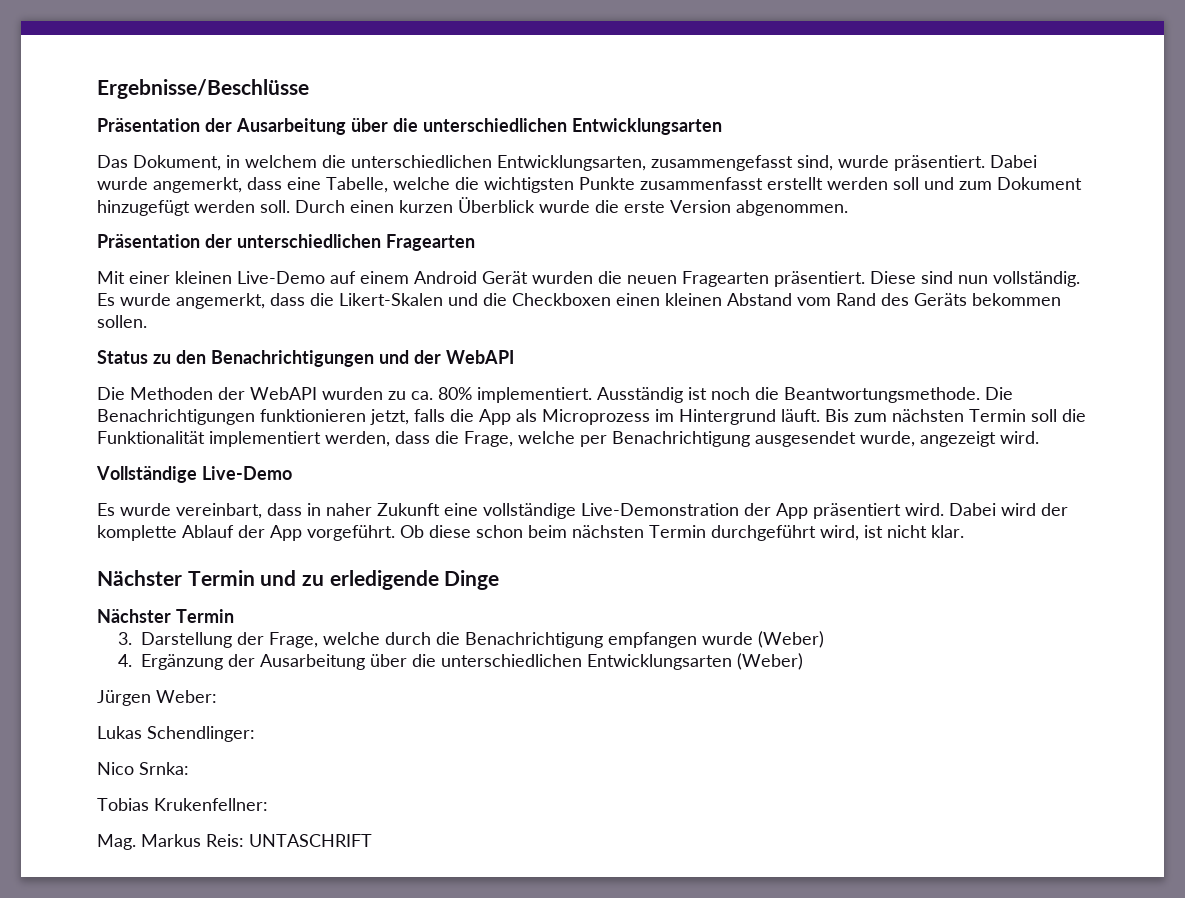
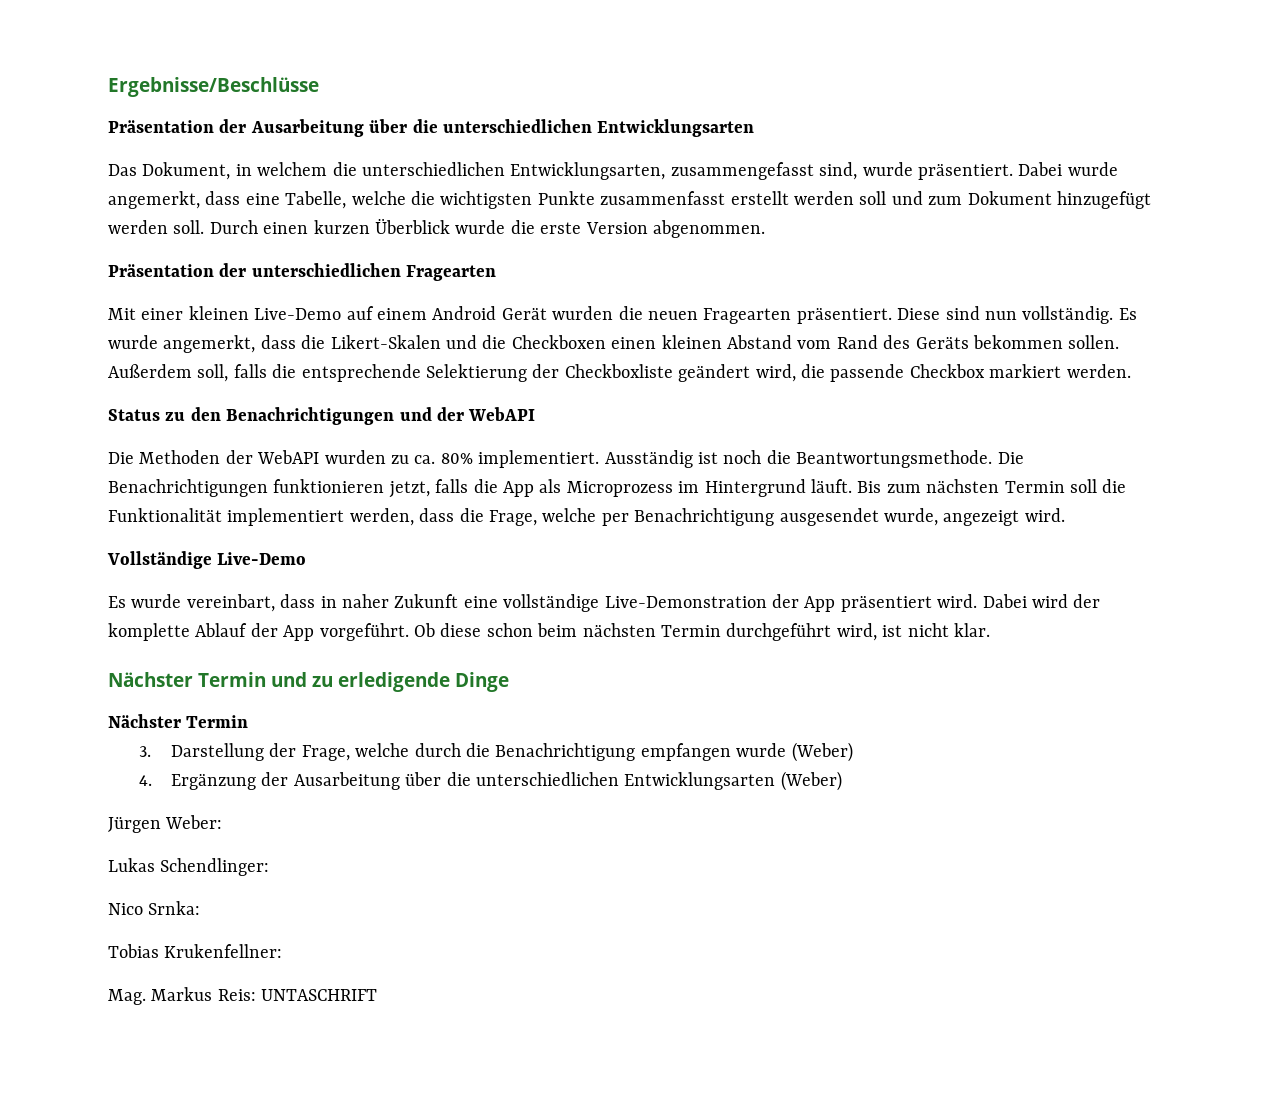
+ Außerdem soll, falls die entsprechende Selektierung der Checkboxliste geändert wird, die passende Checkbox markiert werden.

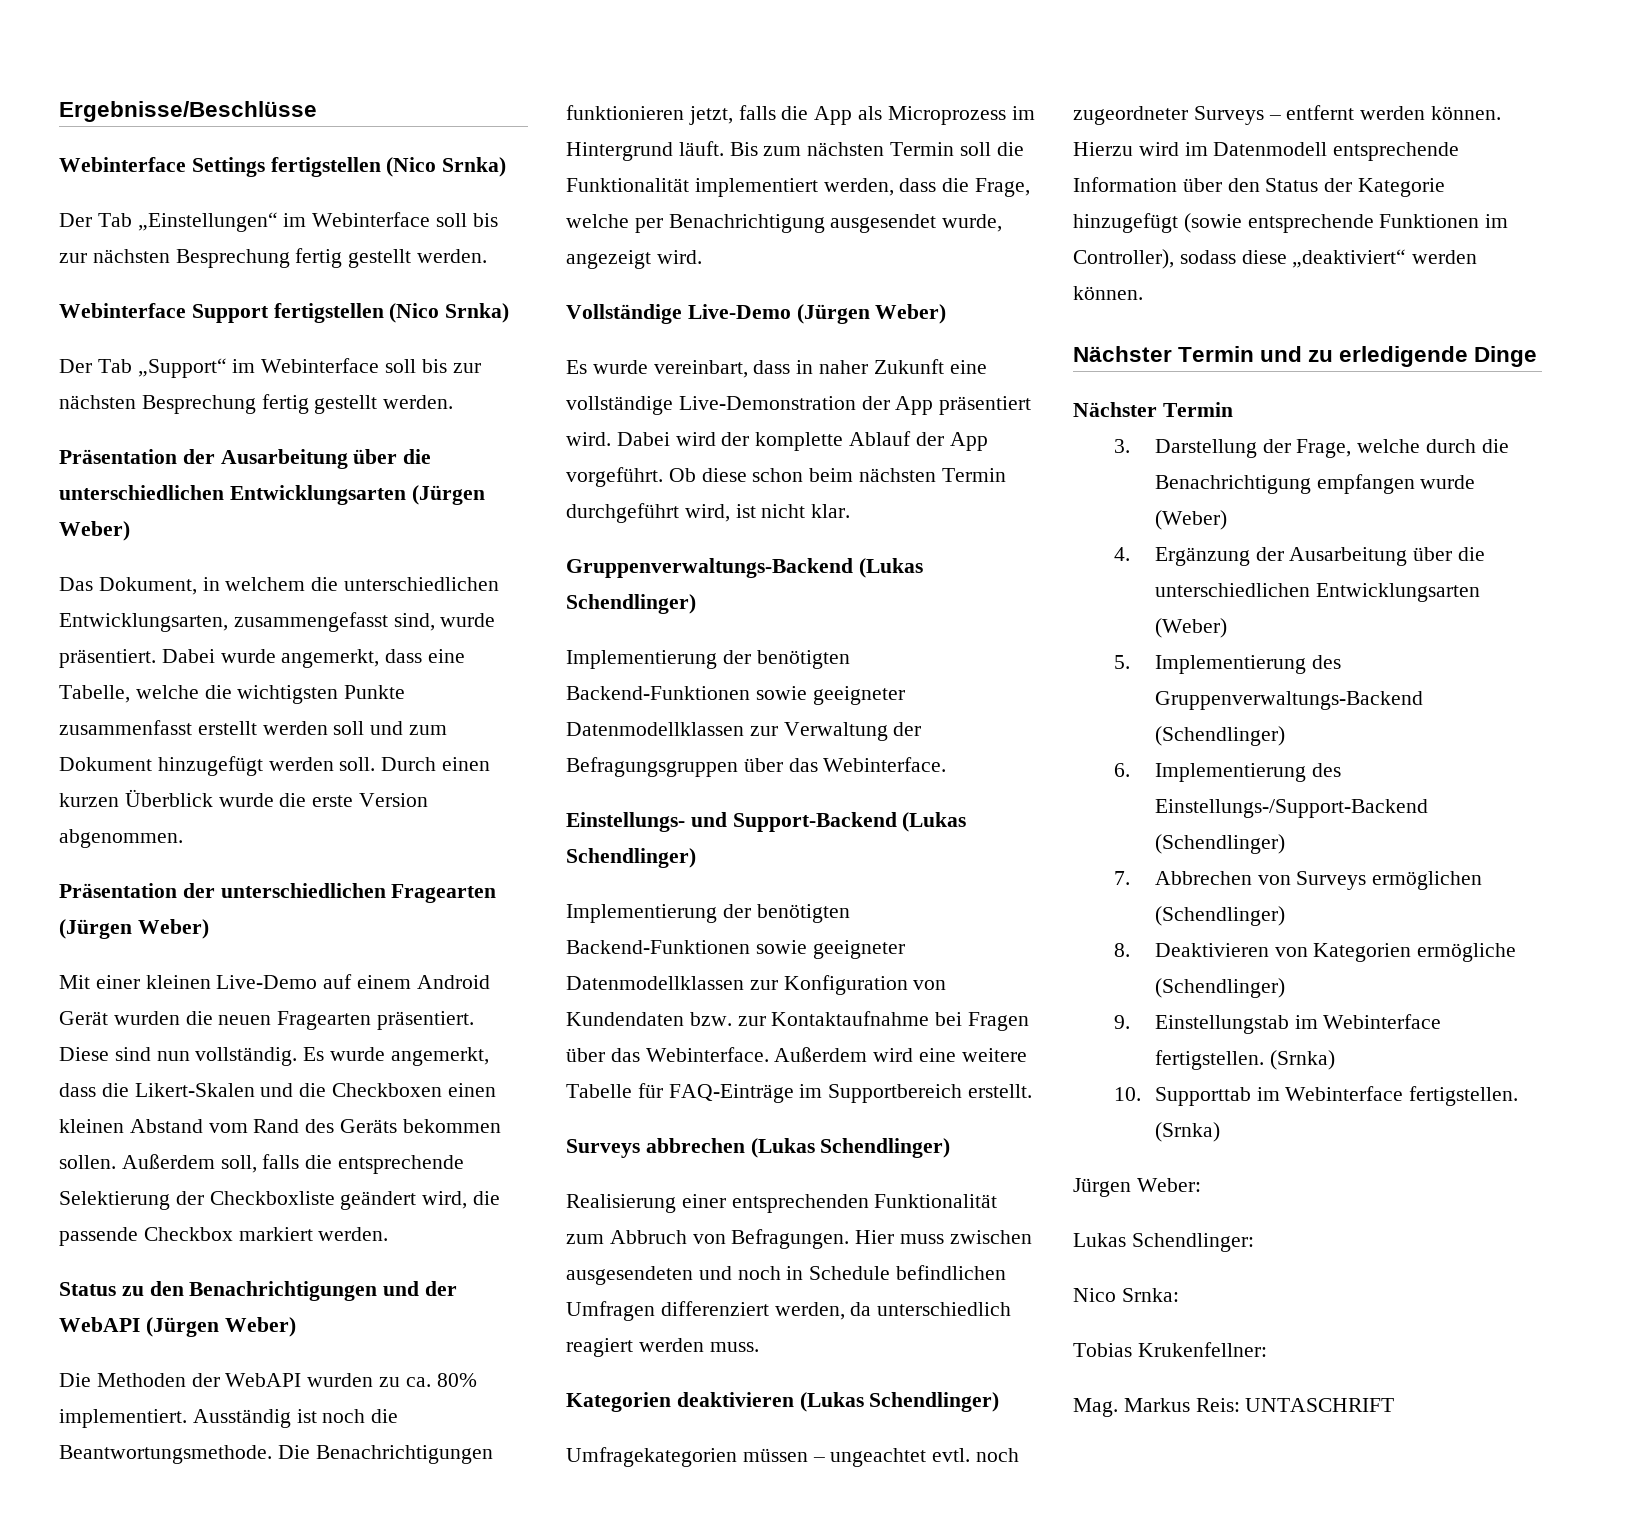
+ Webinterface Settings fertigstellen (Nico Srnka)
+ Der Tab „Einstellungen“ im Webinterface soll bis zur nächsten Besprechung fertig gestellt werden.
+ Webinterface Support fertigstellen (Nico Srnka)
+ Der Tab „Support“ im Webinterface soll bis zur nächsten Besprechung fertig gestellt werden.
- Präsentation der Ausarbeitung über die unterschiedlichen Entwicklungsarten
+ Präsentation der Ausarbeitung über die unterschiedlichen Entwicklungsarten (Jürgen Weber)
- Präsentation der unterschiedlichen Fragearten
+ Präsentation der unterschiedlichen Fragearten (Jürgen Weber)
- Status zu den Benachrichtigungen und der WebAPI
+ Status zu den Benachrichtigungen und der WebAPI (Jürgen Weber)
- Vollständige Live-Demo
+ Vollständige Live-Demo (Jürgen Weber)
+ Gruppenverwaltungs-Backend (Lukas Schendlinger)
+ Implementierung der benötigten Backend-Funktionen sowie geeigneter Datenmodellklassen zur Verwaltung der Befragungsgruppen über das Webinterface.
+ Einstellungs- und Support-Backend (Lukas Schendlinger)
+ Implementierung der benötigten Backend-Funktionen sowie geeigneter Datenmodellklassen zur Konfiguration von Kundendaten bzw. zur Kontaktaufnahme bei Fragen über das Webinterface. Außerdem wird eine weitere Tabelle für FAQ-Einträge im Supportbereich erstellt.
+ Surveys abbrechen (Lukas Schendlinger)
+ Realisierung einer entsprechenden Funktionalität zum Abbruch von Befragungen. Hier muss zwischen ausgesendeten und noch in Schedule befindlichen Umfragen differenziert werden, da unterschiedlich reagiert werden muss.
+ Kategorien deaktivieren (Lukas Schendlinger)
+ Umfragekategorien müssen – ungeachtet evtl. noch zugeordneter Surveys – entfernt werden können. Hierzu wird im Datenmodell entsprechende Information über den Status der Kategorie hinzugefügt (sowie entsprechende Funktionen im Controller), sodass diese „deaktiviert“ werden können.
+ 5. Implementierung des Gruppenverwaltungs-Backend (Schendlinger)
+ 6. Implementierung des Einstellungs-/Support-Backend (Schendlinger)
+ 7. Abbrechen von Surveys ermöglichen (Schendlinger)
+ 8. Deaktivieren von Kategorien ermögliche (Schendlinger)
+ 9. Einstellungstab im Webinterface fertigstellen. (Srnka)
+ 10. Supporttab im Webinterface fertigstellen. (Srnka)

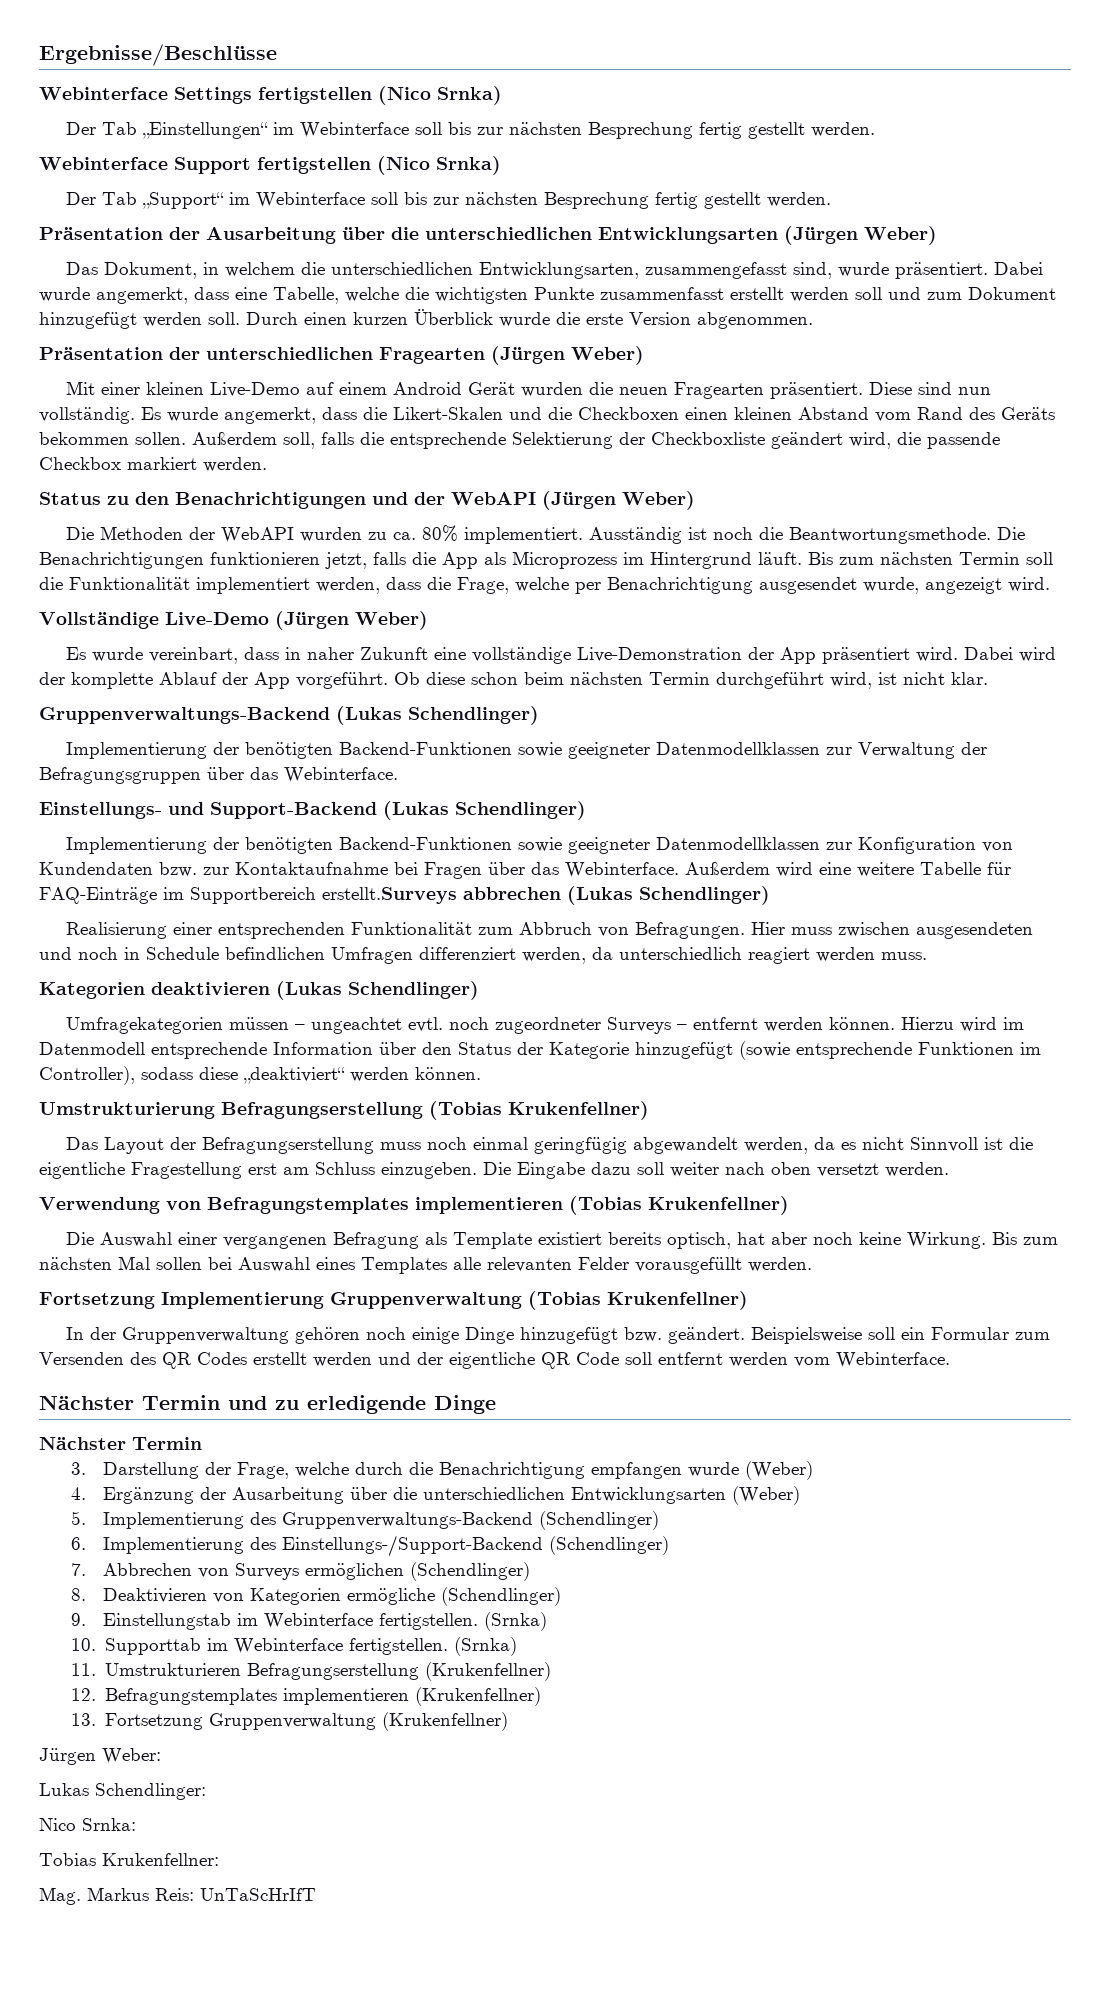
- Außerdem wird eine weitere Tabelle für FAQ-Einträge im Supportbereich erstellt.
- Surveys abbrechen (Lukas Schendlinger)
+ Außerdem wird eine weitere Tabelle für FAQ-Einträge im Supportbereich erstellt.Surveys abbrechen (Lukas Schendlinger)
+ Umstrukturierung Befragungserstellung (Tobias Krukenfellner)
+ Das Layout der Befragungserstellung muss noch einmal geringfügig abgewandelt werden, da es nicht Sinnvoll ist die eigentliche Fragestellung erst am Schluss einzugeben. Die Eingabe dazu soll weiter nach oben versetzt werden.
+ Verwendung von Befragungstemplates implementieren (Tobias Krukenfellner)
+ Die Auswahl einer vergangenen Befragung als Template existiert bereits optisch, hat aber noch keine Wirkung. Bis zum nächsten Mal sollen bei Auswahl eines Templates alle relevanten Felder vorausgefüllt werden.
+ Fortsetzung Implementierung Gruppenverwaltung (Tobias Krukenfellner)
+ In der Gruppenverwaltung gehören noch einige Dinge hinzugefügt bzw. geändert. Beispielsweise soll ein Formular zum Versenden des QR Codes erstellt werden und der eigentliche QR Code soll entfernt werden vom Webinterface.
+ 11. Umstrukturieren Befragungserstellung (Krukenfellner)
+ 12. Befragungstemplates implementieren (Krukenfellner)
+ 13. Fortsetzung Gruppenverwaltung (Krukenfellner)
- Mag. Markus Reis: UNTASCHRIFT
+ Mag. Markus Reis: UnTaScHrIfT

